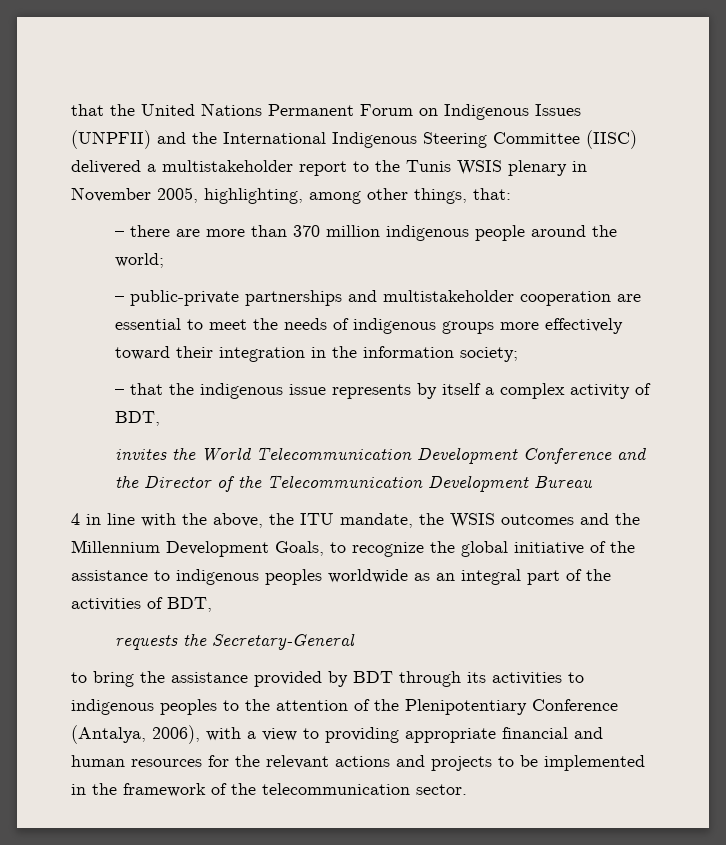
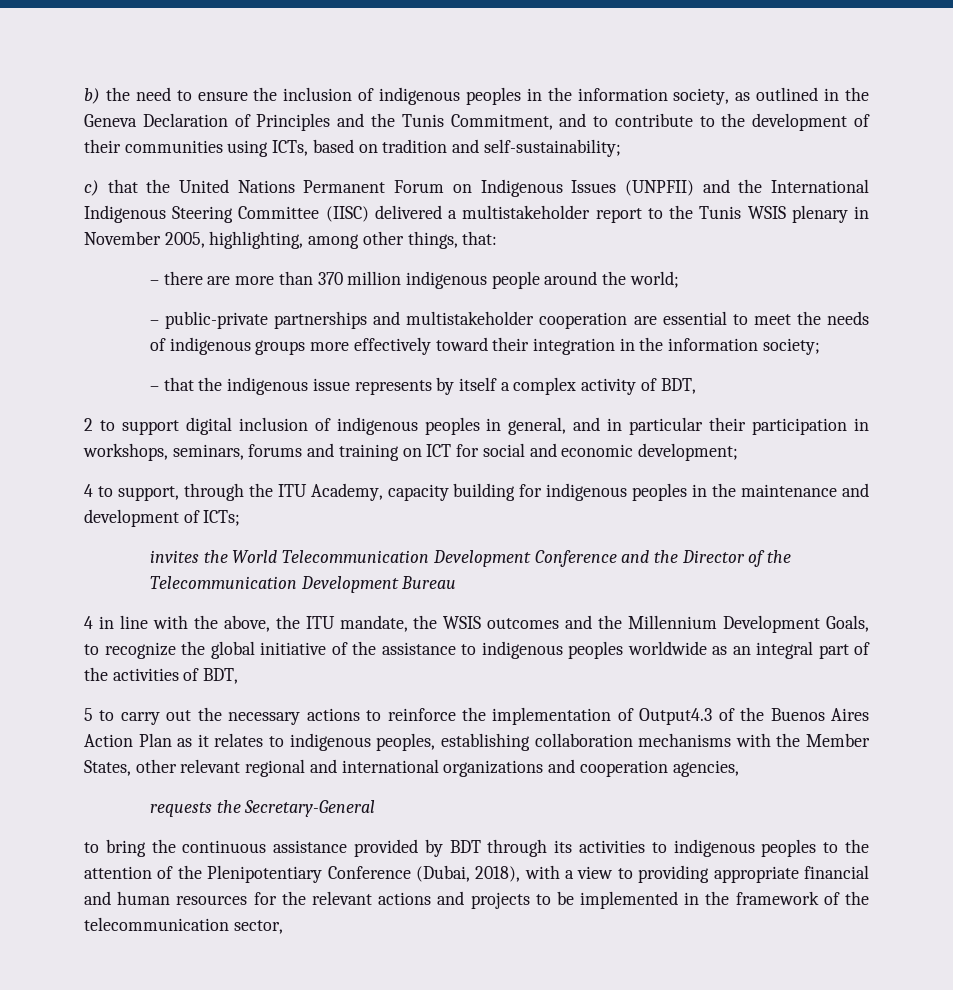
- that the United Nations Permanent Forum on Indigenous Issues (UNPFII) and the International Indigenous Steering Committee (IISC) delivered a multistakeholder report to the Tunis WSIS plenary in November 2005, highlighting, among other things, that:
+ b) the need to ensure the inclusion of indigenous peoples in the information society, as outlined in the Geneva Declaration of Principles and the Tunis Commitment, and to contribute to the development of their communities using ICTs, based on tradition and self-sustainability;
+ c) that the United Nations Permanent Forum on Indigenous Issues (UNPFII) and the International Indigenous Steering Committee (IISC) delivered a multistakeholder report to the Tunis WSIS plenary in November 2005, highlighting, among other things, that:
+ 2 to support digital inclusion of indigenous peoples in general, and in particular their participation in workshops, seminars, forums and training on ICT for social and economic development;
+ 4 to support, through the ITU Academy, capacity building for indigenous peoples in the maintenance and development of ICTs;
+ 5 to carry out the necessary actions to reinforce the implementation of Output4.3 of the Buenos Aires Action Plan as it relates to indigenous peoples, establishing collaboration mechanisms with the Member States, other relevant regional and international organizations and cooperation agencies,
- to bring the assistance provided by BDT through its activities to indigenous peoples to the attention of the Plenipotentiary Conference (Antalya, 2006), with a view to providing appropriate financial and human resources for the relevant actions and projects to be implemented in the framework of the telecommunication sector.
+ to bring the continuous assistance provided by BDT through its activities to indigenous peoples to the attention of the Plenipotentiary Conference (Dubai, 2018), with a view to providing appropriate financial and human resources for the relevant actions and projects to be implemented in the framework of the telecommunication sector,

